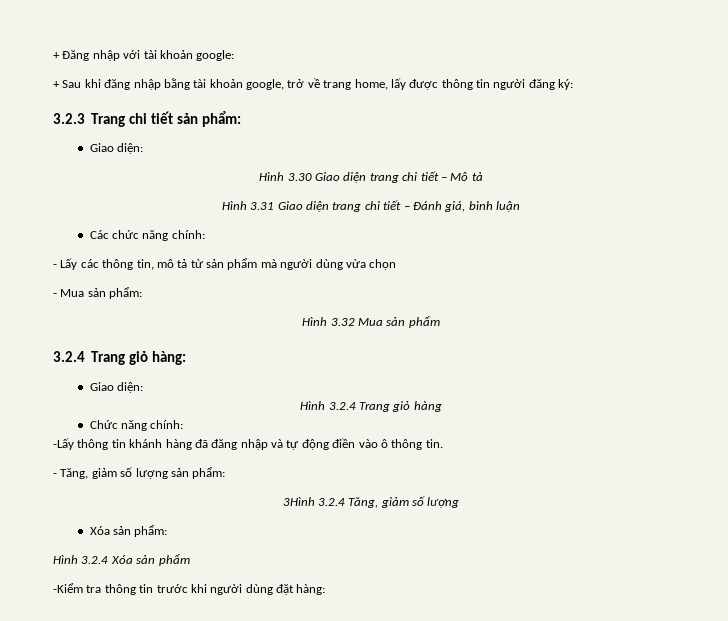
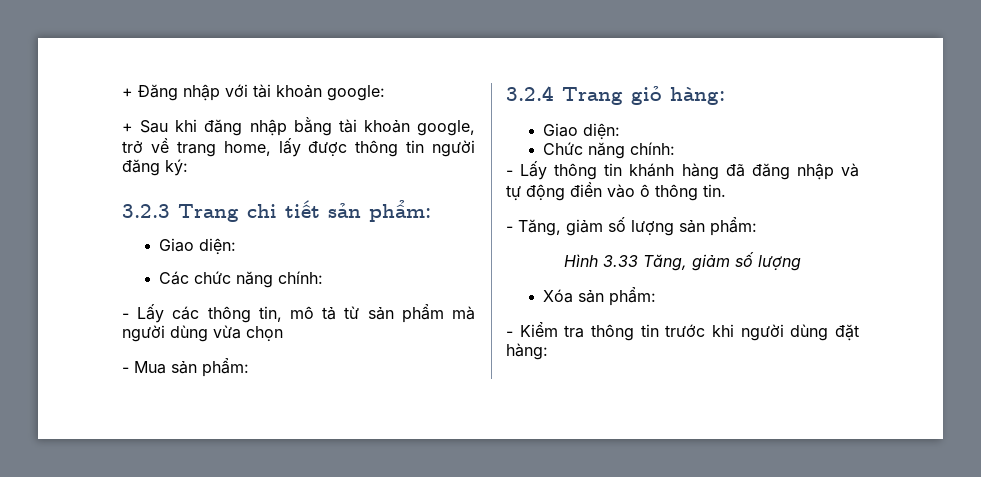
- Hình 3.30 Giao diện trang chi tiết – Mô tả
- Hình 3.31 Giao diện trang chi tiết – Đánh giá, bình luận
- Hình 3.32 Mua sản phẩm
- Hình 3.2.4 Trang giỏ hàng
- -Lấy thông tin khánh hàng đã đăng nhập và tự động điền vào ô thông tin.
+ - Lấy thông tin khánh hàng đã đăng nhập và tự động điền vào ô thông tin.
- 3Hình 3.2.4 Tăng, giảm số lượng
+ Hình 3.33 Tăng, giảm số lượng
- Hình 3.2.4 Xóa sản phẩm
- -Kiểm tra thông tin trước khi người dùng đặt hàng:
+ - Kiểm tra thông tin trước khi người dùng đặt hàng:

